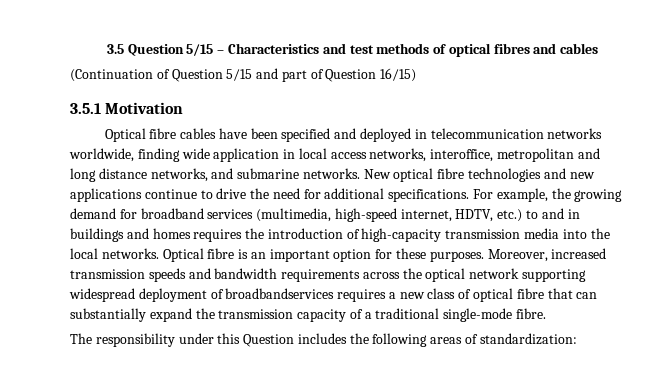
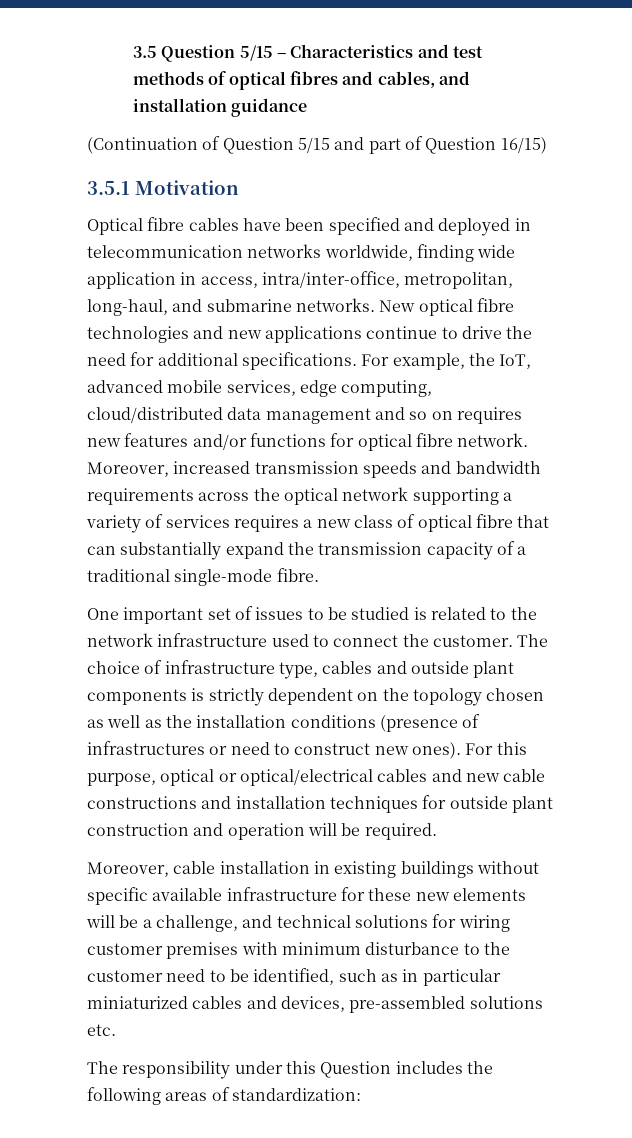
- 3.5 Question 5/15 – Characteristics and test methods of optical fibres and cables
+ 3.5 Question 5/15 – Characteristics and test methods of optical fibres and cables, and installation guidance
- Optical fibre cables have been specified and deployed in telecommunication networks worldwide, finding wide application in local access networks, interoffice, metropolitan and long distance networks, and submarine networks.
+ Optical fibre cables have been specified and deployed in telecommunication networks worldwide, finding wide application in access, intra/inter-office, metropolitan, long-haul, and submarine networks.
- For example, the growing demand for broadband services (multimedia, high-speed internet, HDTV, etc.) to and in buildings and homes requires the introduction of high-capacity transmission media into the local networks. Optical fibre is an important option for these purposes.
+ For example, the IoT, advanced mobile services, edge computing, cloud/distributed data management and so on requires new features and/or functions for optical fibre network.
- Moreover, increased transmission speeds and bandwidth requirements across the optical network supporting widespread deployment of broadbandservices requires a new class of optical fibre that can substantially expand the transmission capacity of a traditional single-mode fibre.
+ Moreover, increased transmission speeds and bandwidth requirements across the optical network supporting a variety of services requires a new class of optical fibre that can substantially expand the transmission capacity of a traditional single-mode fibre.
+ One important set of issues to be studied is related to the network infrastructure used to connect the customer. The choice of infrastructure type, cables and outside plant components is strictly dependent on the topology chosen as well as the installation conditions (presence of infrastructures or need to construct new ones). For this purpose, optical or optical/electrical cables and new cable constructions and installation techniques for outside plant construction and operation will be required.
+ Moreover, cable installation in existing buildings without specific available infrastructure for these new elements will be a challenge, and technical solutions for wiring customer premises with minimum disturbance to the customer need to be identified, such as in particular miniaturized cables and devices, pre-assembled solutions etc.

